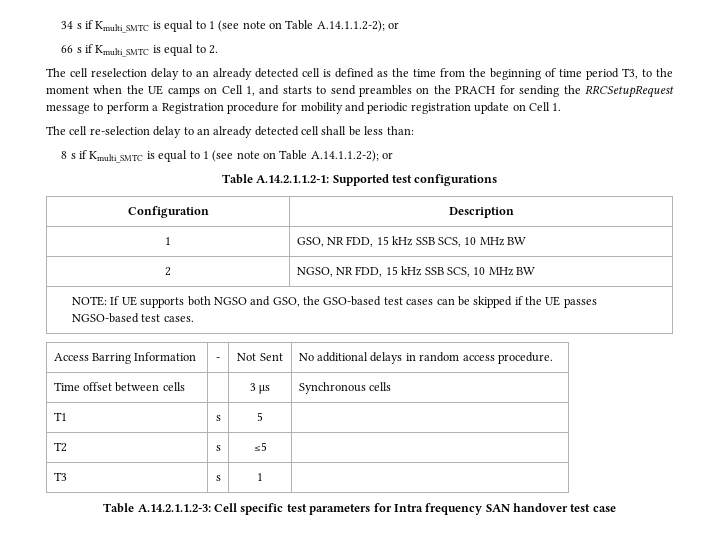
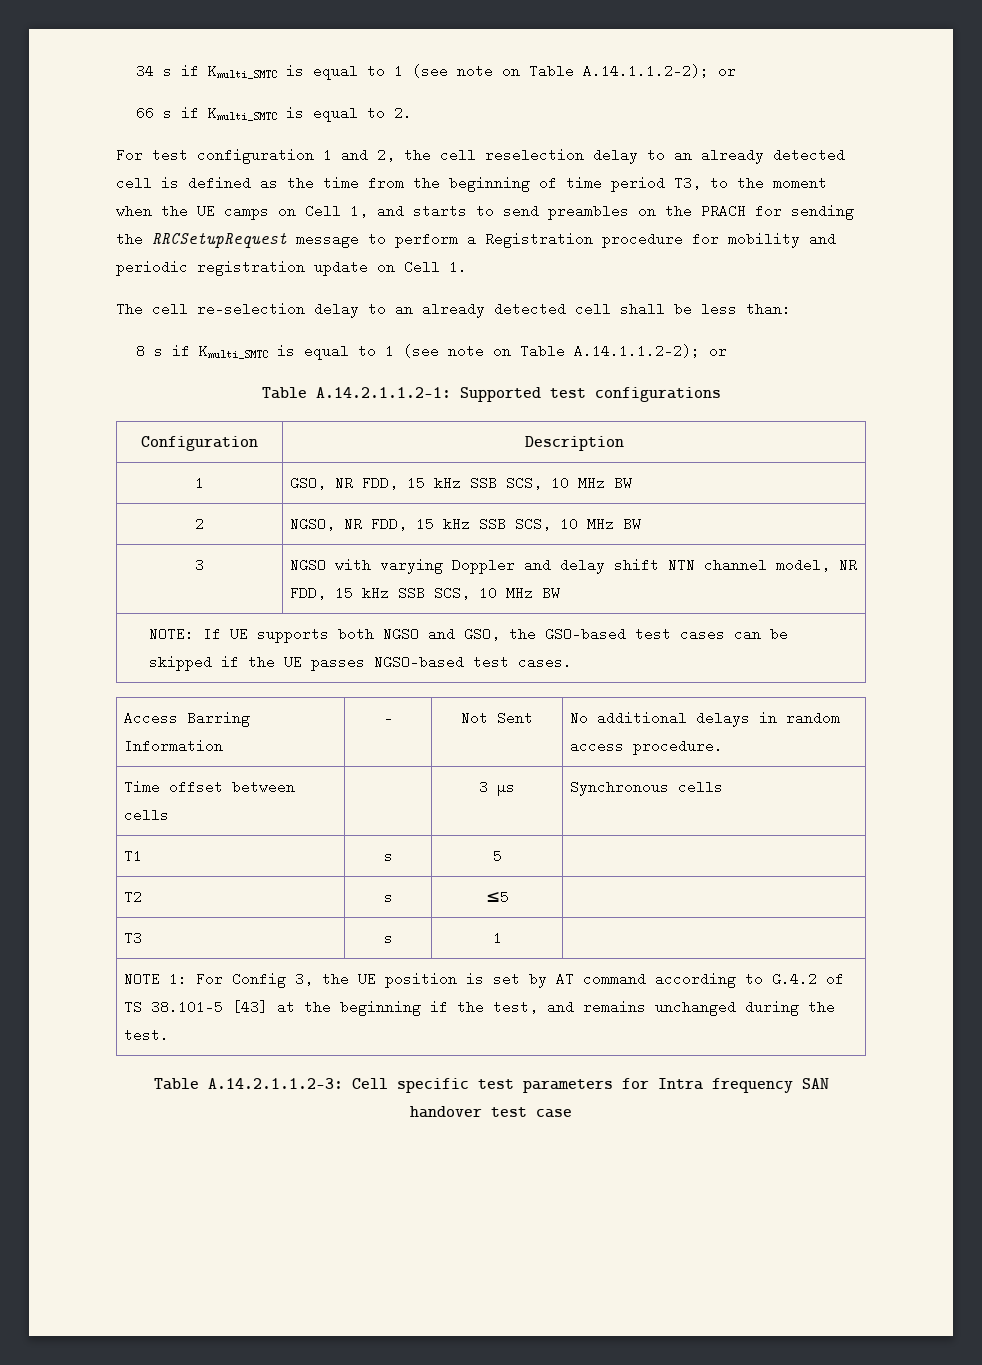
- The cell reselection delay to an already detected cell is defined as the time from the beginning of time period T3, to the moment when the UE camps on Cell 1, and starts to send preambles on the PRACH for sending the RRCSetupRequest message to perform a Registration procedure for mobility and periodic registration update on Cell 1.
+ For test configuration 1 and 2, the cell reselection delay to an already detected cell is defined as the time from the beginning of time period T3, to the moment when the UE camps on Cell 1, and starts to send preambles on the PRACH for sending the RRCSetupRequest message to perform a Registration procedure for mobility and periodic registration update on Cell 1.
+ 3 | NGSO with varying Doppler and delay shift NTN channel model, NR FDD, 15 kHz SSB SCS, 10 MHz BW
+ NOTE 1: For Config 3, the UE position is set by AT command according to G.4.2 of TS 38.101-5 [43] at the beginning if the test, and remains unchanged during the test.

